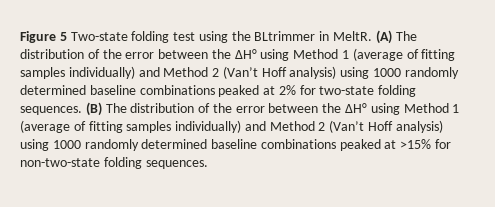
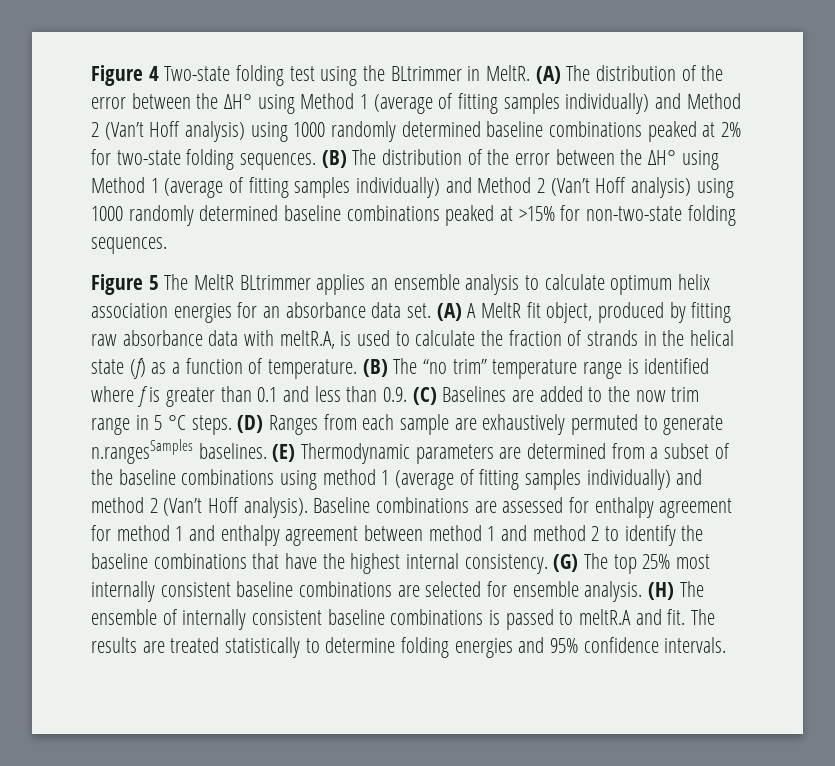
- Figure 5 Two-state folding test using the BLtrimmer in MeltR.
+ Figure 4 Two-state folding test using the BLtrimmer in MeltR.
+ Figure 5 The MeltR BLtrimmer applies an ensemble analysis to calculate optimum helix association energies for an absorbance data set. (A) A MeltR fit object, produced by fitting raw absorbance data with meltR.A, is used to calculate the fraction of strands in the helical state (f) as a function of temperature. (B) The “no trim” temperature range is identified where f is greater than 0.1 and less than 0.9. (C) Baselines are added to the now trim range in 5 °C steps. (D) Ranges from each sample are exhaustively permuted to generate n.rangesSamples baselines. (E) Thermodynamic parameters are determined from a subset of the baseline combinations using method 1 (average of fitting samples individually) and method 2 (Van’t Hoff analysis). Baseline combinations are assessed for enthalpy agreement for method 1 and enthalpy agreement between method 1 and method 2 to identify the baseline combinations that have the highest internal consistency. (G) The top 25% most internally consistent baseline combinations are selected for ensemble analysis. (H) The ensemble of internally consistent baseline combinations is passed to meltR.A and fit. The results are treated statistically to determine folding energies and 95% confidence intervals.

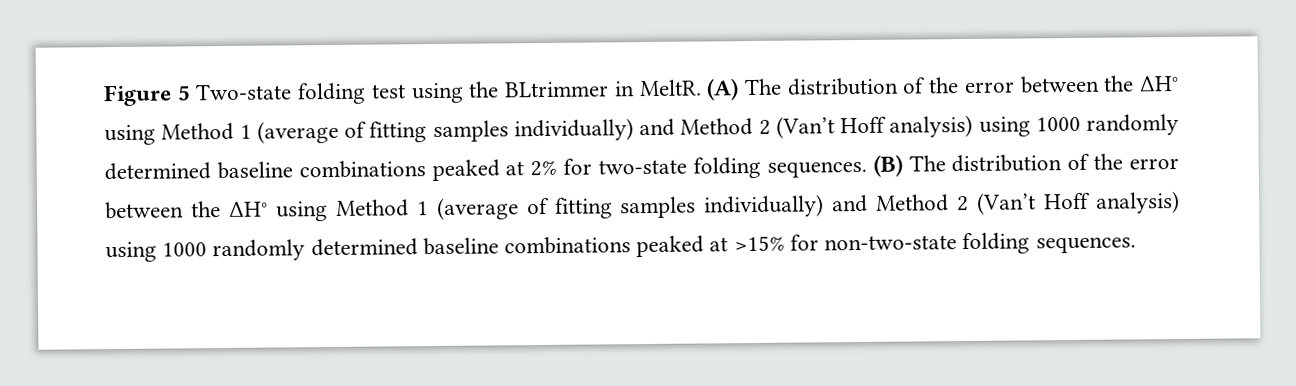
- Figure 4 Two-state folding test using the BLtrimmer in MeltR.
+ Figure 5 Two-state folding test using the BLtrimmer in MeltR.
- Figure 5 The MeltR BLtrimmer applies an ensemble analysis to calculate optimum helix association energies for an absorbance data set. (A) A MeltR fit object, produced by fitting raw absorbance data with meltR.A, is used to calculate the fraction of strands in the helical state (f) as a function of temperature. (B) The “no trim” temperature range is identified where f is greater than 0.1 and less than 0.9. (C) Baselines are added to the now trim range in 5 °C steps. (D) Ranges from each sample are exhaustively permuted to generate n.rangesSamples baselines. (E) Thermodynamic parameters are determined from a subset of the baseline combinations using method 1 (average of fitting samples individually) and method 2 (Van’t Hoff analysis). Baseline combinations are assessed for enthalpy agreement for method 1 and enthalpy agreement between method 1 and method 2 to identify the baseline combinations that have the highest internal consistency. (G) The top 25% most internally consistent baseline combinations are selected for ensemble analysis. (H) The ensemble of internally consistent baseline combinations is passed to meltR.A and fit. The results are treated statistically to determine folding energies and 95% confidence intervals.

